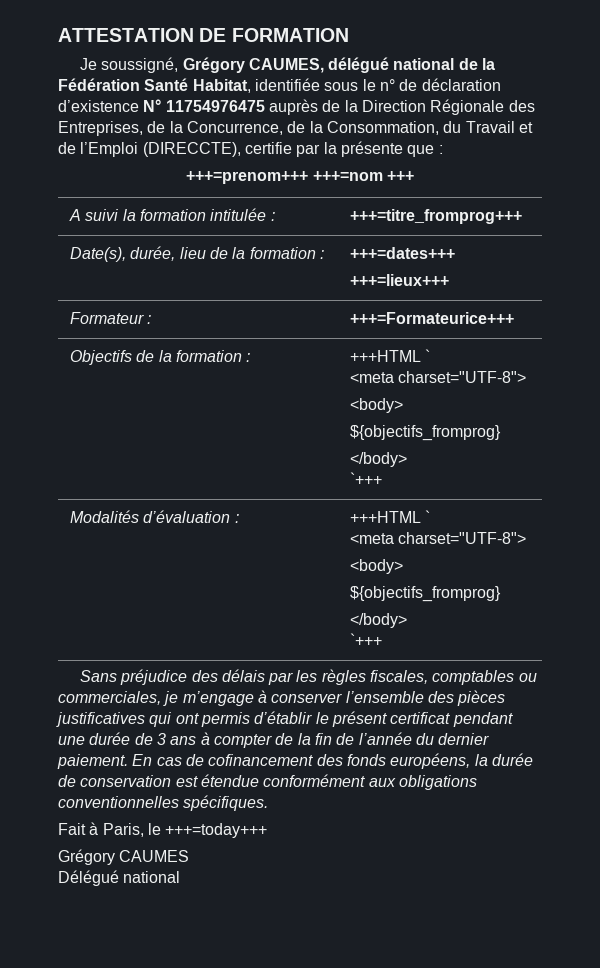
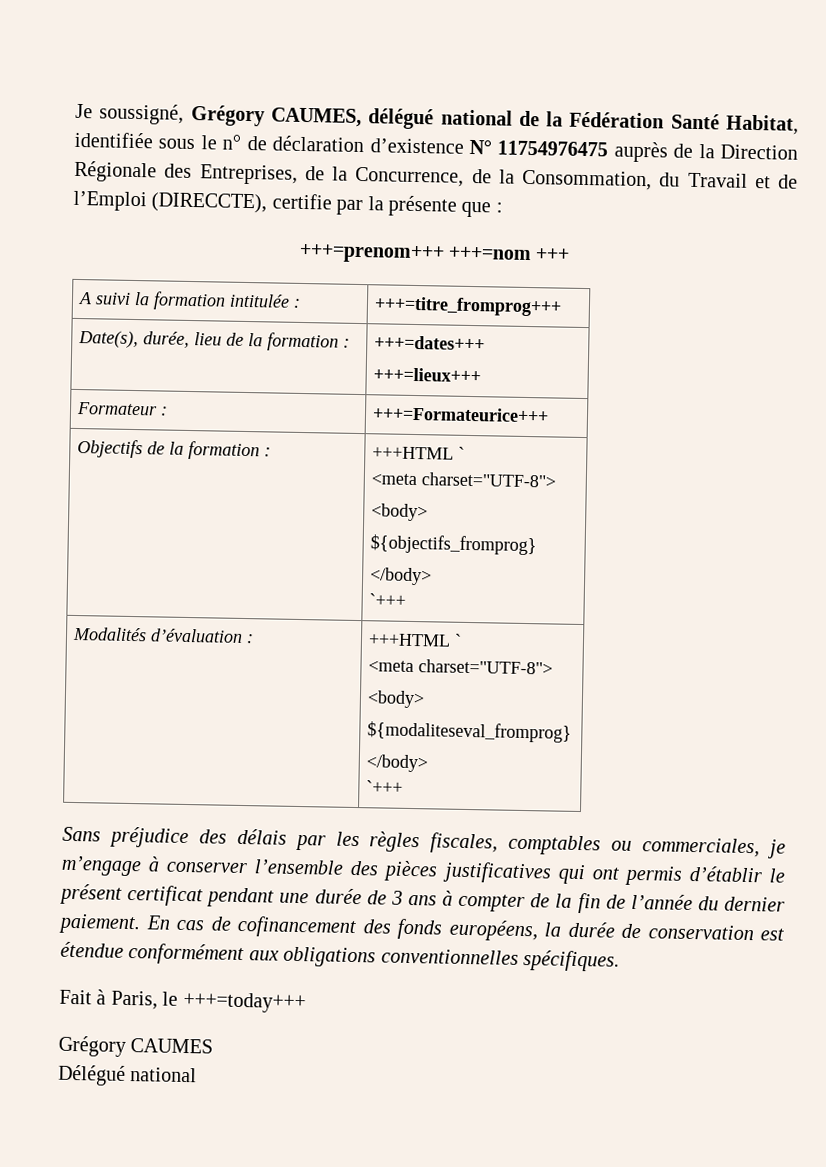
- ATTESTATION DE FORMATION
  Modalités d’évaluation : | +++HTML `
  <meta charset="UTF-8">
  <body>
- ${objectifs_fromprog}
+ ${modaliteseval_fromprog}

